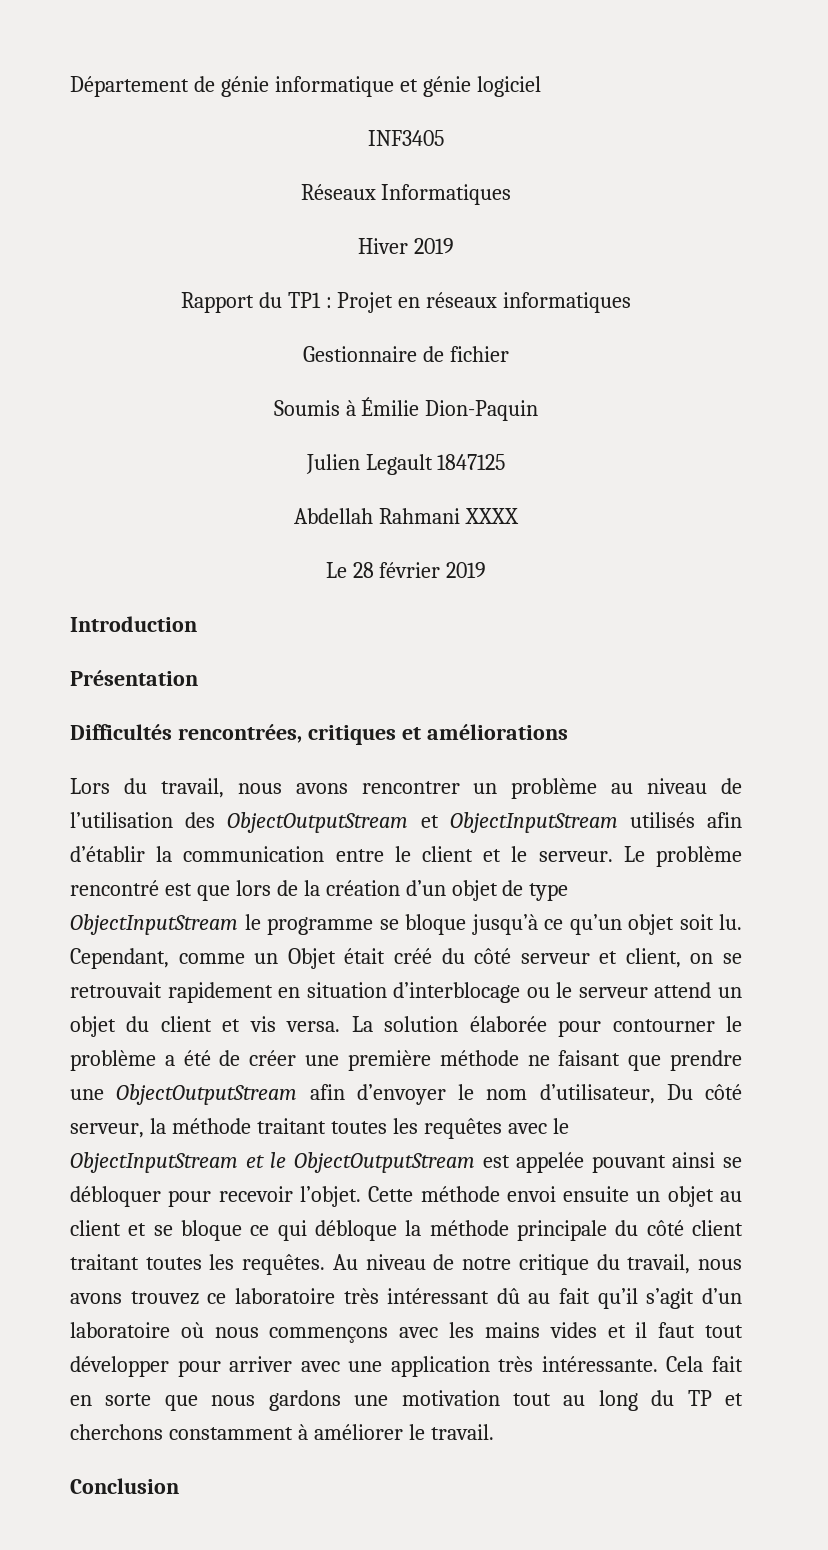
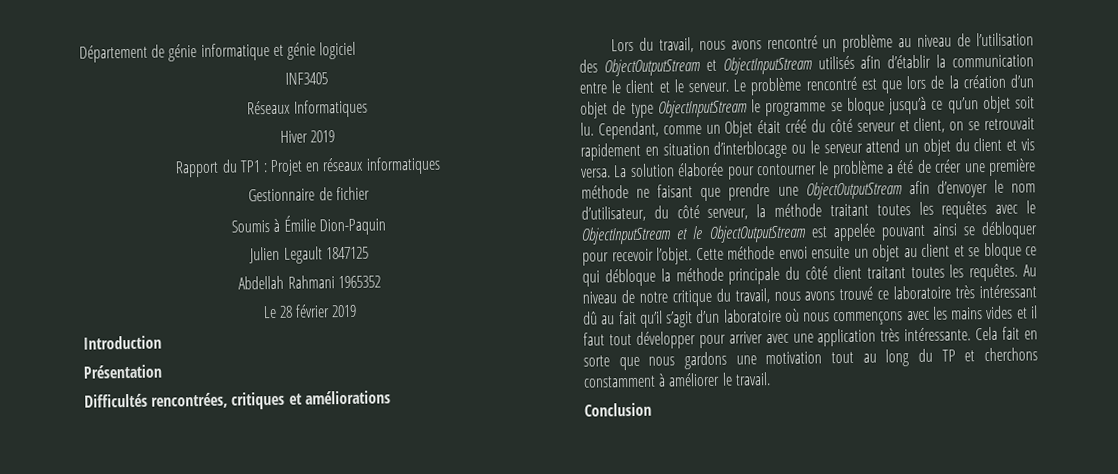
- Abdellah Rahmani XXXX
+ Abdellah Rahmani 1965352
- Lors du travail, nous avons rencontrer un problème au niveau de l’utilisation des ObjectOutputStream et ObjectInputStream utilisés afin d’établir la communication entre le client et le serveur.
+ Lors du travail, nous avons rencontré un problème au niveau de l’utilisation des ObjectOutputStream et ObjectInputStream utilisés afin d’établir la communication entre le client et le serveur.
- La solution élaborée pour contourner le problème a été de créer une première méthode ne faisant que prendre une ObjectOutputStream afin d’envoyer le nom d’utilisateur, Du côté serveur, la méthode traitant toutes les requêtes avec le ObjectInputStream et le ObjectOutputStream est appelée pouvant ainsi se débloquer pour recevoir l’objet.
+ La solution élaborée pour contourner le problème a été de créer une première méthode ne faisant que prendre une ObjectOutputStream afin d’envoyer le nom d’utilisateur, du côté serveur, la méthode traitant toutes les requêtes avec le ObjectInputStream et le ObjectOutputStream est appelée pouvant ainsi se débloquer pour recevoir l’objet.
- Au niveau de notre critique du travail, nous avons trouvez ce laboratoire très intéressant dû au fait qu’il s’agit d’un laboratoire où nous commençons avec les mains vides et il faut tout développer pour arriver avec une application très intéressante.
+ Au niveau de notre critique du travail, nous avons trouvé ce laboratoire très intéressant dû au fait qu’il s’agit d’un laboratoire où nous commençons avec les mains vides et il faut tout développer pour arriver avec une application très intéressante.

